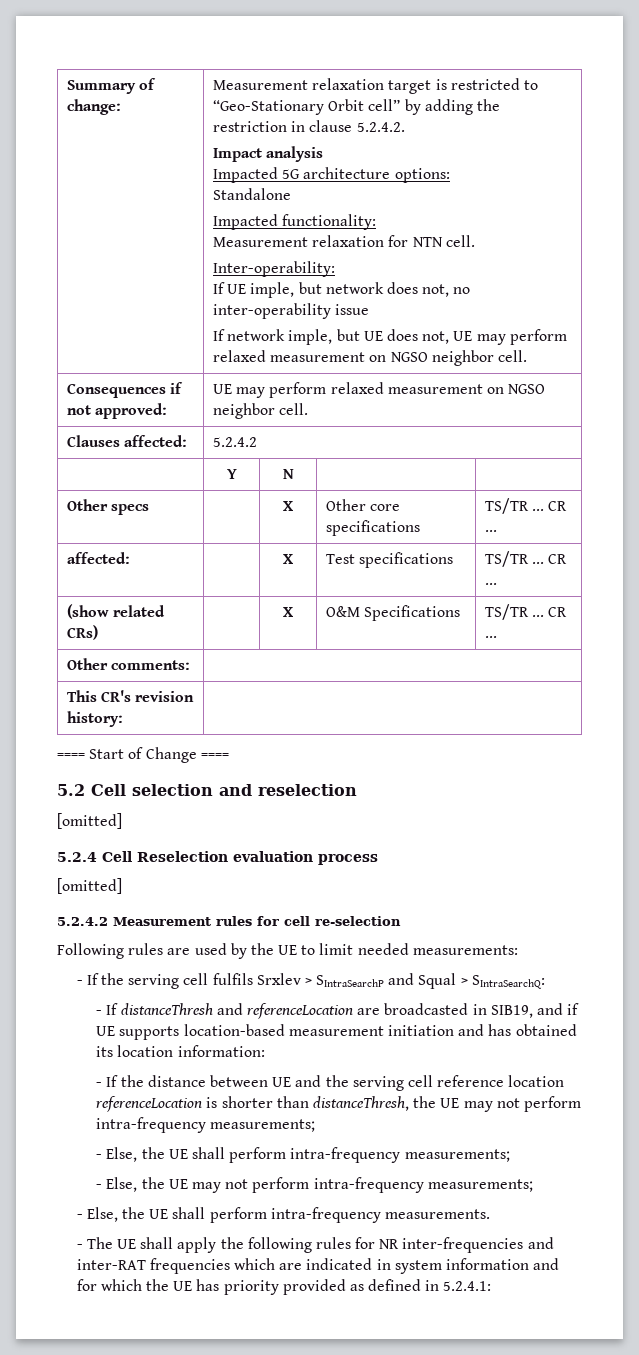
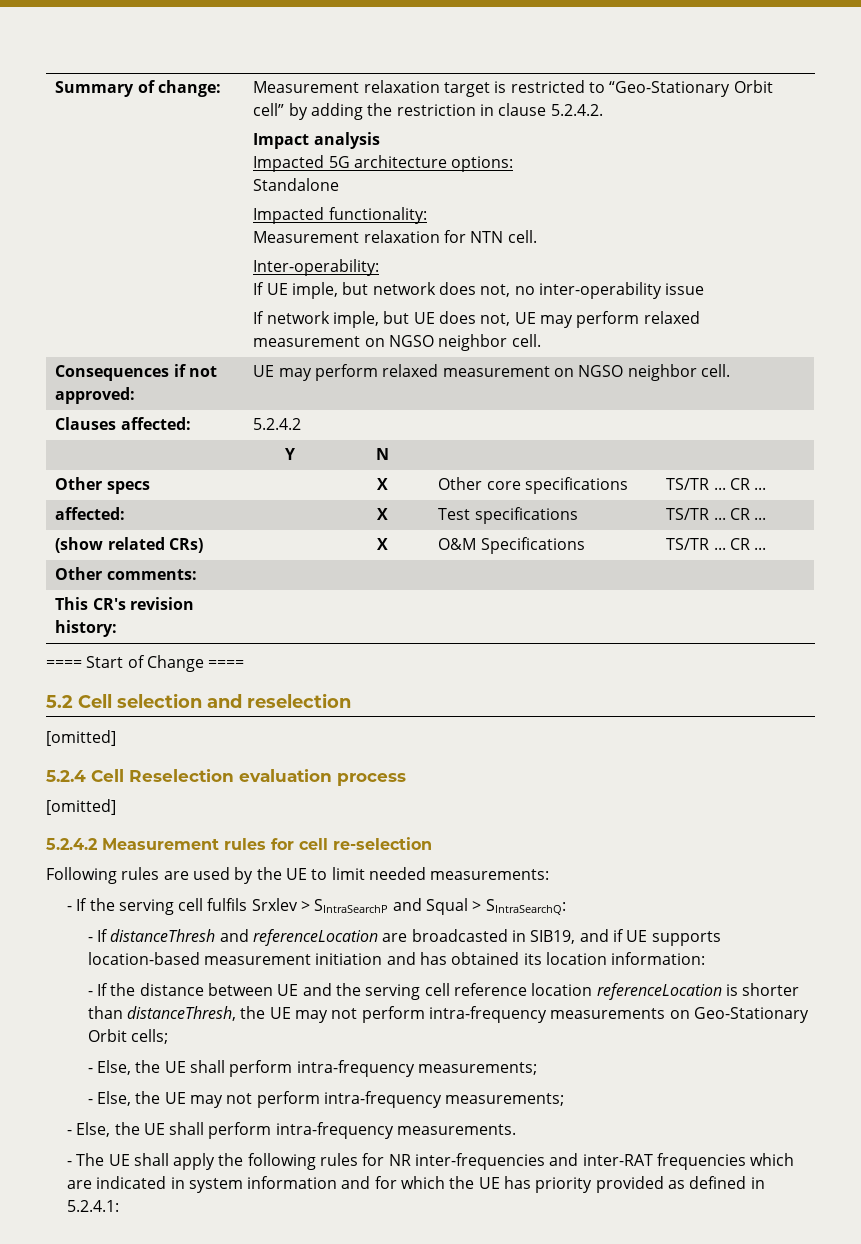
- - If the distance between UE and the serving cell reference location referenceLocation is shorter than distanceThresh, the UE may not perform intra-frequency measurements;
+ - If the distance between UE and the serving cell reference location referenceLocation is shorter than distanceThresh, the UE may not perform intra-frequency measurements on Geo-Stationary Orbit cells;

